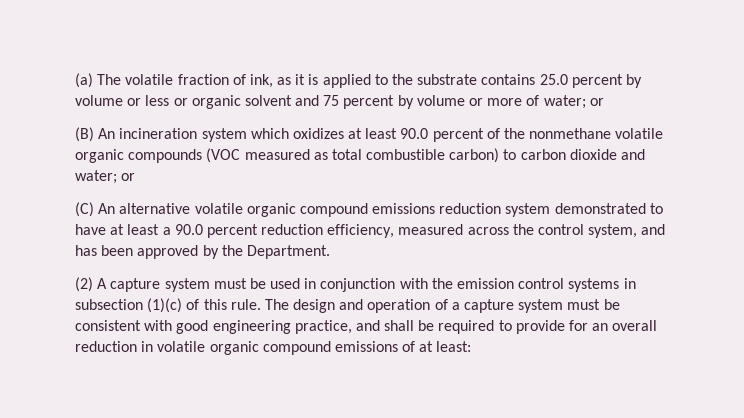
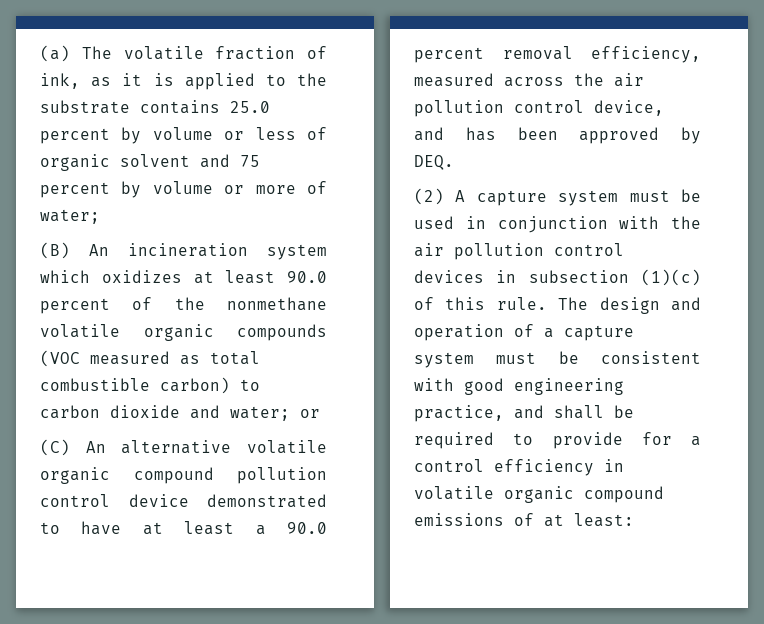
- (a) The volatile fraction of ink, as it is applied to the substrate contains 25.0 percent by volume or less or organic solvent and 75 percent by volume or more of water; or
+ (a) The volatile fraction of ink, as it is applied to the substrate contains 25.0 percent by volume or less of organic solvent and 75 percent by volume or more of water;
- (C) An alternative volatile organic compound emissions reduction system demonstrated to have at least a 90.0 percent reduction efficiency, measured across the control system, and has been approved by the Department.
+ (C) An alternative volatile organic compound pollution control device demonstrated to have at least a 90.0 percent removal efficiency, measured across the air pollution control device, and has been approved by DEQ.
- (2) A capture system must be used in conjunction with the emission control systems in subsection (1)(c) of this rule.
+ (2) A capture system must be used in conjunction with the air pollution control devices in subsection (1)(c) of this rule.
- The design and operation of a capture system must be consistent with good engineering practice, and shall be required to provide for an overall reduction in volatile organic compound emissions of at least:
+ The design and operation of a capture system must be consistent with good engineering practice, and shall be required to provide for a control efficiency in volatile organic compound emissions of at least:

